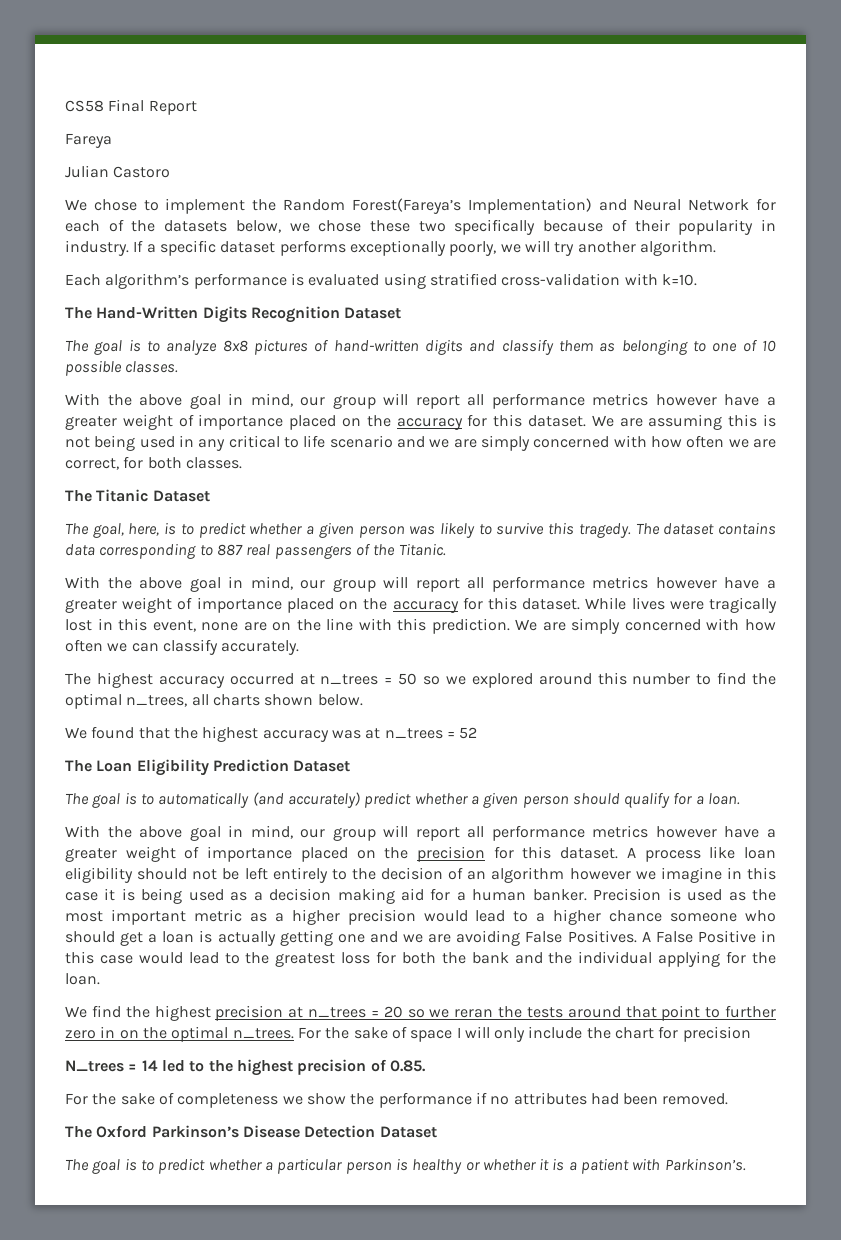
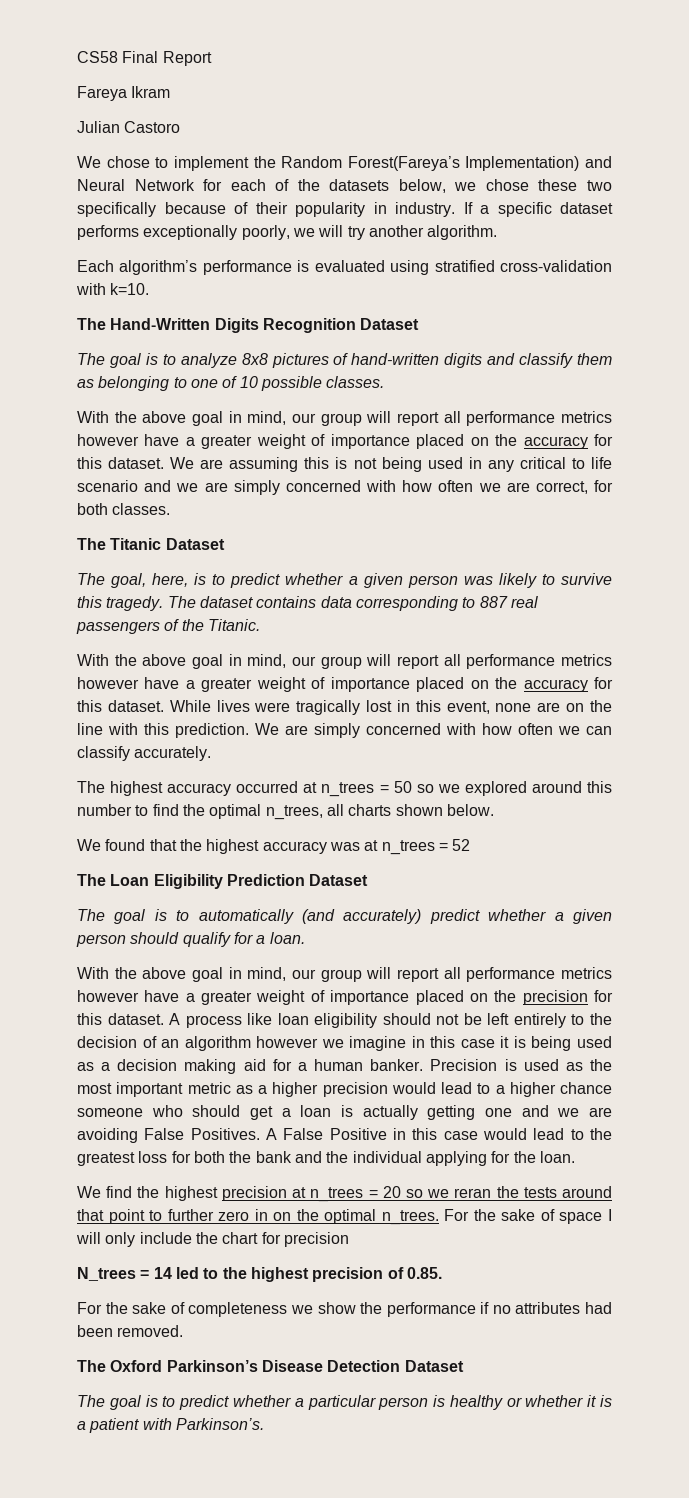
- Fareya
+ Fareya Ikram

